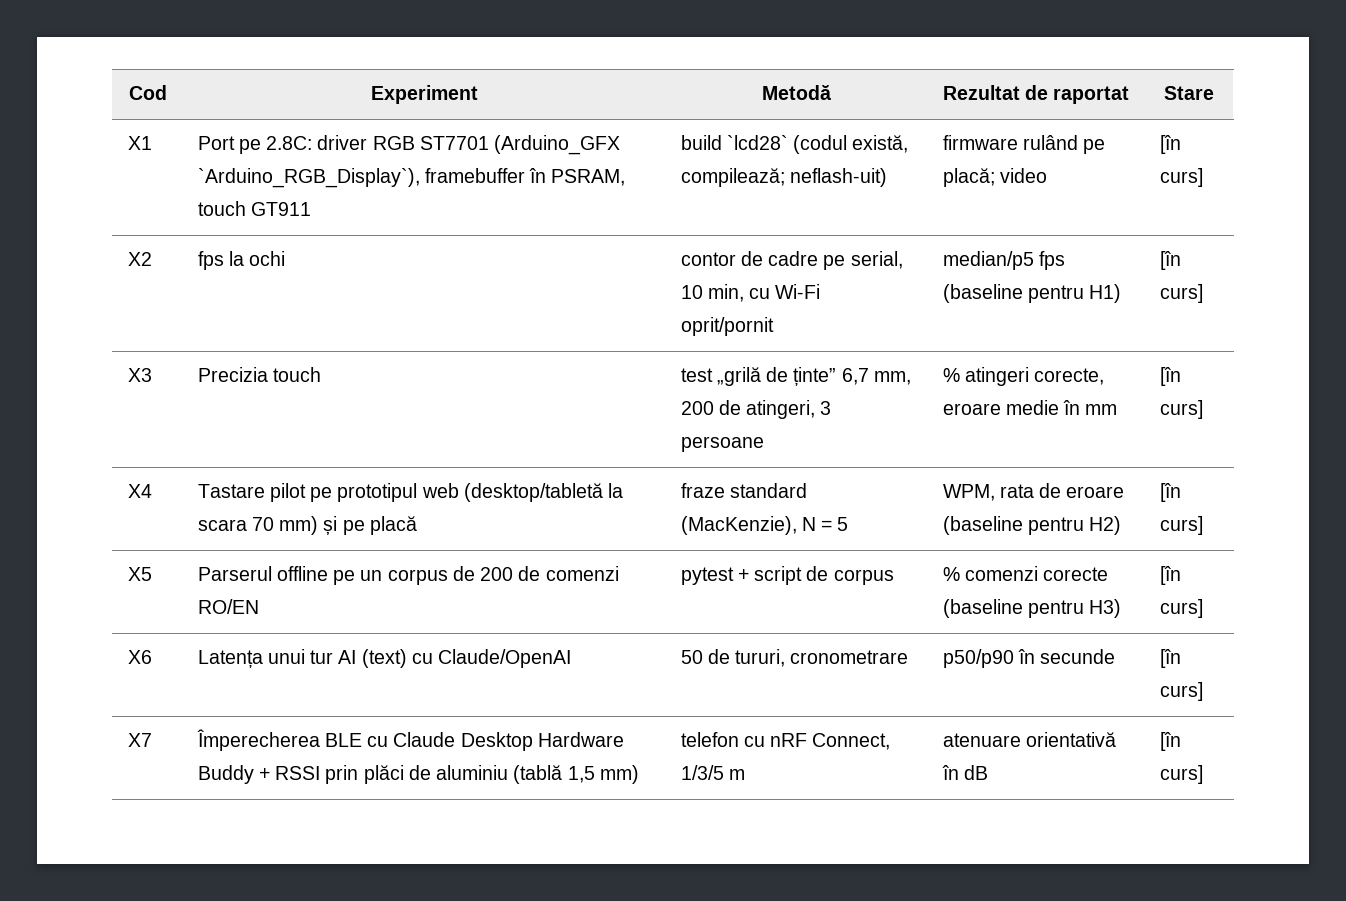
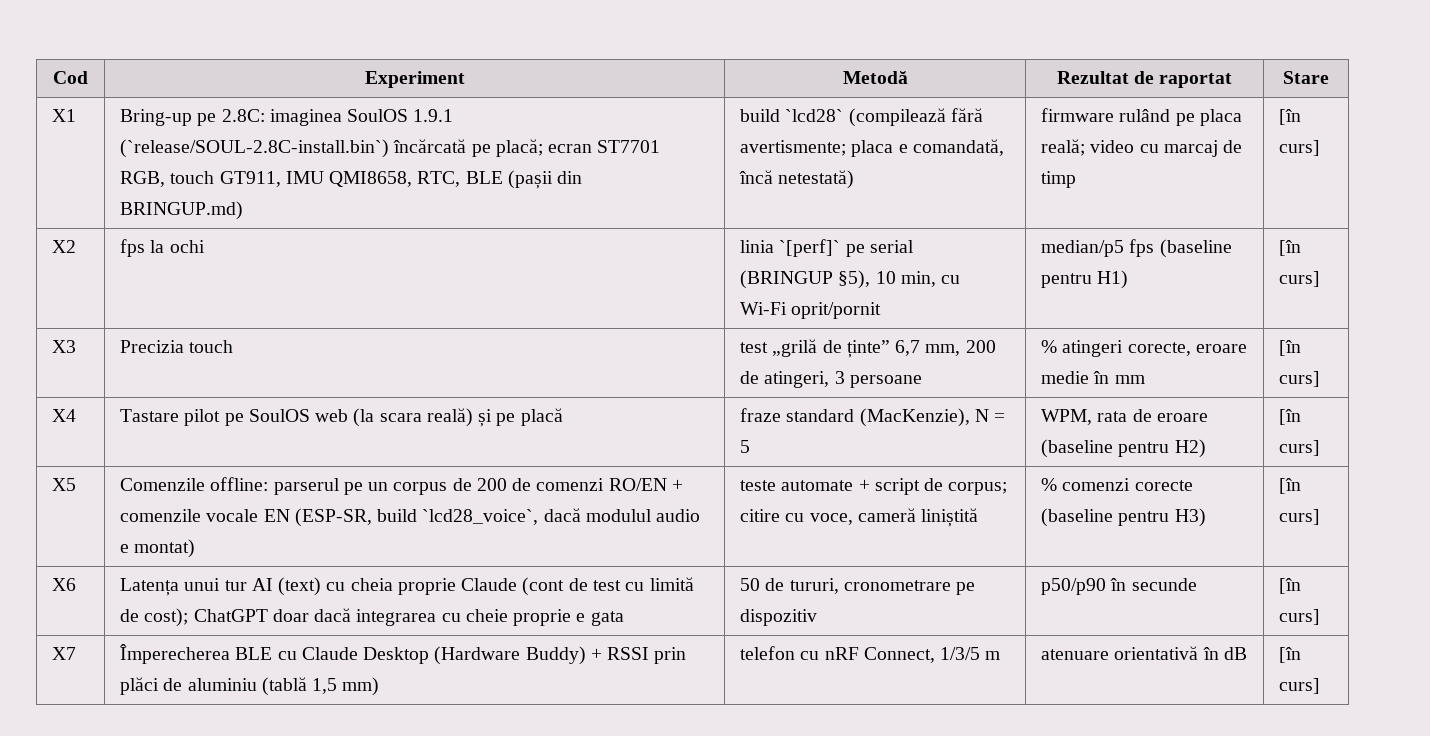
- Port pe 2.8C: driver RGB ST7701 (Arduino_GFX `Arduino_RGB_Display`), framebuffer în PSRAM, touch GT911 | build `lcd28` (codul există, compilează; neflash-uit)
+ Bring-up pe 2.8C: imaginea SoulOS 1.9.1 (`release/SOUL-2.8C-install.bin`) încărcată pe placă; ecran ST7701 RGB, touch GT911, IMU QMI8658, RTC, BLE (pașii din BRINGUP.md) | build `lcd28` (compilează fără avertismente; placa e comandată, încă netestată)
- firmware rulând pe placă; video
+ firmware rulând pe placa reală; video cu marcaj de timp
- X2 | fps la ochi | contor de cadre pe serial, 10 min, cu Wi-Fi oprit/pornit | median/p5 fps (baseline pentru H1) | [în curs]
+ X2 | fps la ochi | linia `[perf]` pe serial (BRINGUP §5), 10 min, cu Wi-Fi oprit/pornit | median/p5 fps (baseline pentru H1) | [în curs]
- X4 | Tastare pilot pe prototipul web (desktop/tabletă la scara 70 mm) și pe placă | fraze standard (MacKenzie), N = 5 | WPM, rata de eroare (baseline pentru H2) | [în curs]
+ X4 | Tastare pilot pe SoulOS web (la scara reală) și pe placă | fraze standard (MacKenzie), N = 5 | WPM, rata de eroare (baseline pentru H2) | [în curs]
- Parserul offline pe un corpus de 200 de comenzi RO/EN | pytest + script de corpus
+ Comenzile offline: parserul pe un corpus de 200 de comenzi RO/EN + comenzile vocale EN (ESP-SR, build `lcd28_voice`, dacă modulul audio e montat) | teste automate + script de corpus; citire cu voce, cameră liniștită
- X6 | Latența unui tur AI (text) cu Claude/OpenAI | 50 de tururi, cronometrare | p50/p90 în secunde | [în curs]
+ X6 | Latența unui tur AI (text) cu cheia proprie Claude (cont de test cu limită de cost); ChatGPT doar dacă integrarea cu cheie proprie e gata | 50 de tururi, cronometrare pe dispozitiv | p50/p90 în secunde | [în curs]
- X7 | Împerecherea BLE cu Claude Desktop Hardware Buddy + RSSI prin plăci de aluminiu (tablă 1,5 mm) | telefon cu nRF Connect, 1/3/5 m | atenuare orientativă în dB | [în curs]
+ X7 | Împerecherea BLE cu Claude Desktop (Hardware Buddy) + RSSI prin plăci de aluminiu (tablă 1,5 mm) | telefon cu nRF Connect, 1/3/5 m | atenuare orientativă în dB | [în curs]

